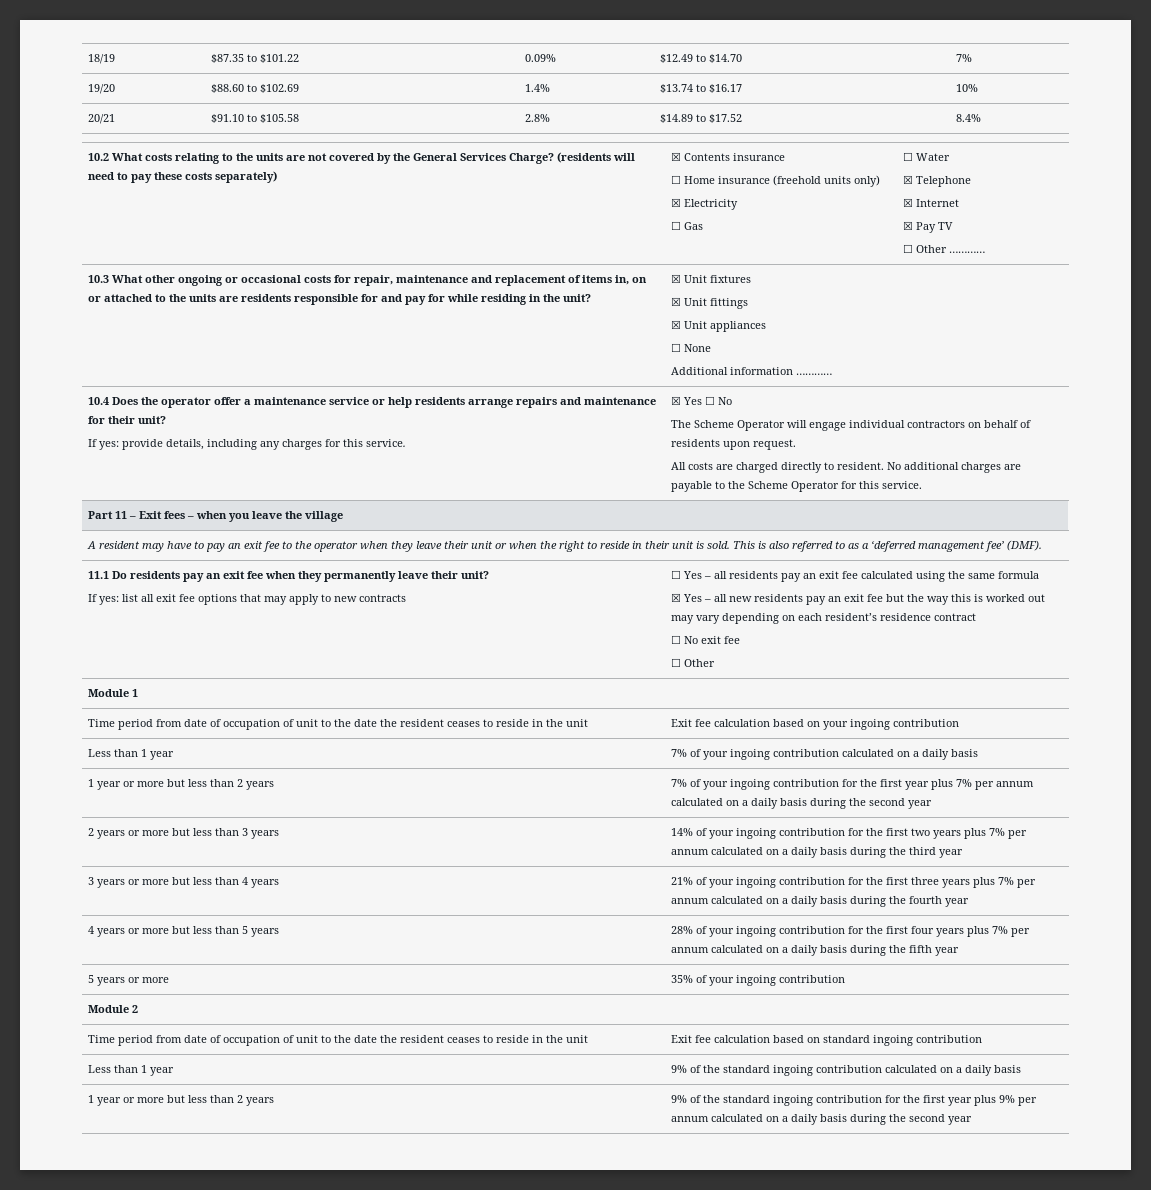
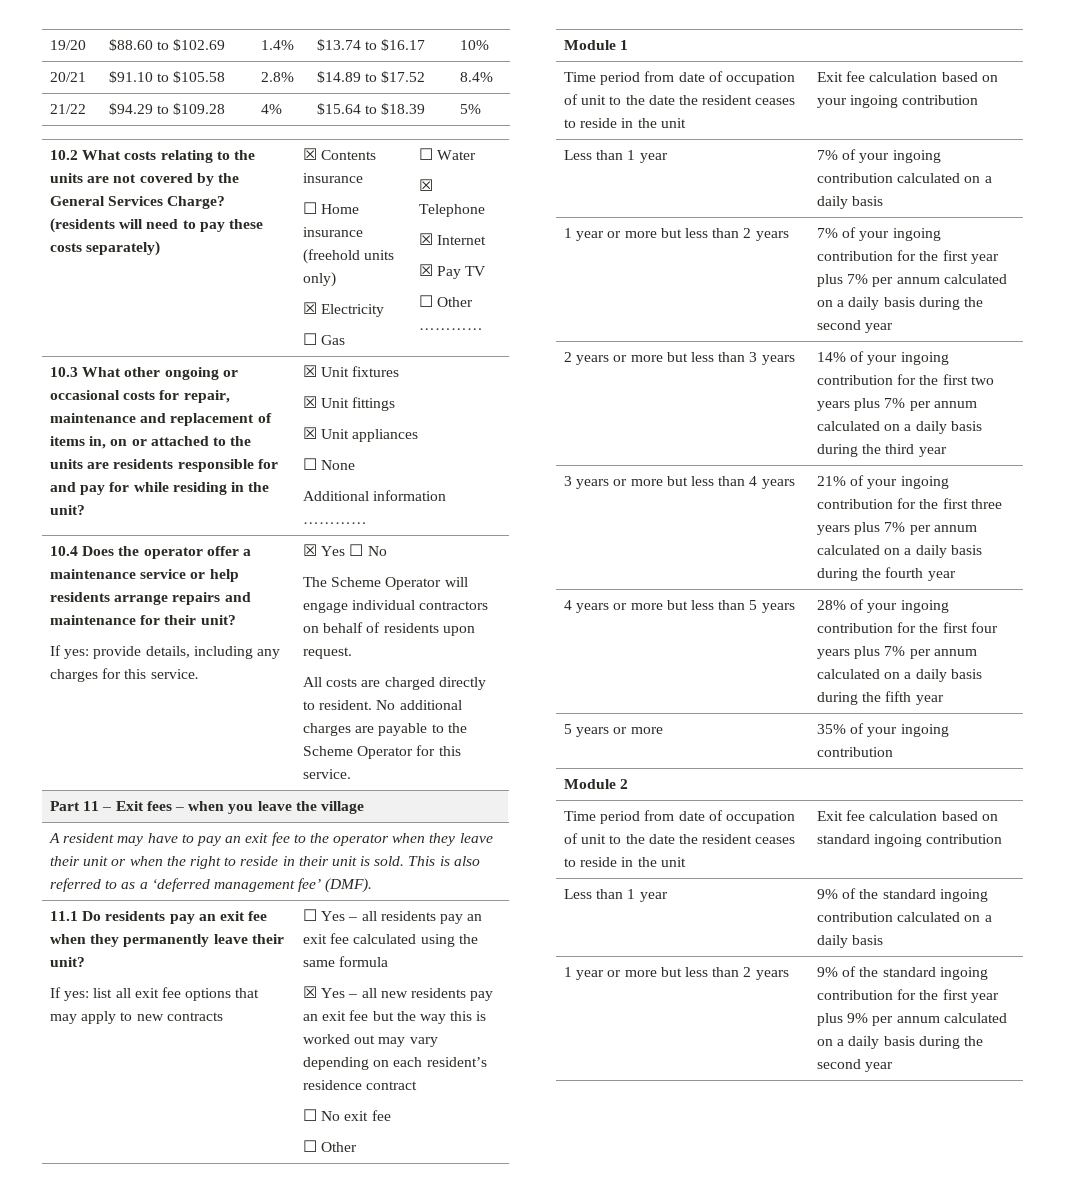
- 18/19 | $87.35 to $101.22 | 0.09% | $12.49 to $14.70 | 7%
+ 21/22 | $94.29 to $109.28 | 4% | $15.64 to $18.39 | 5%

